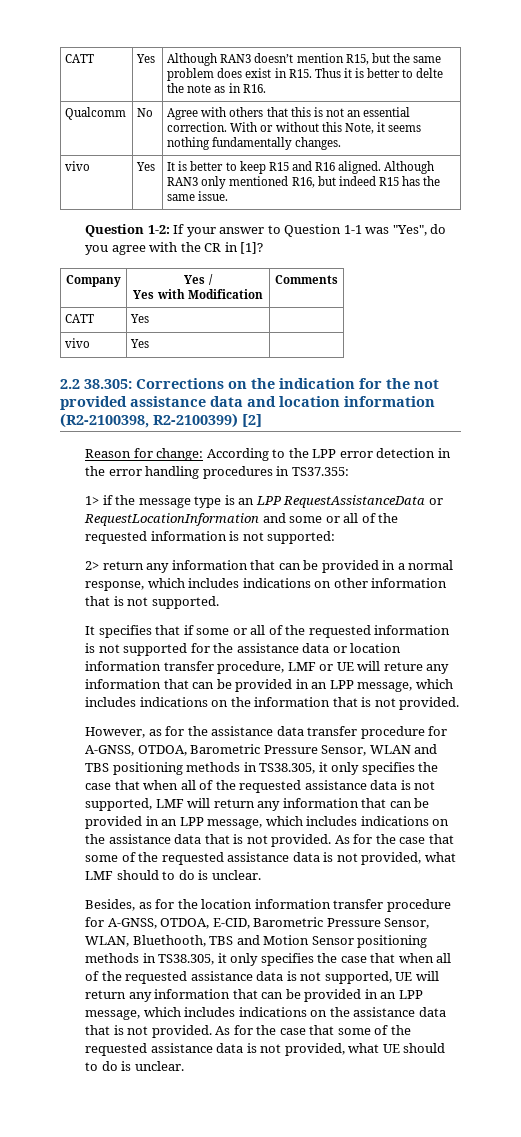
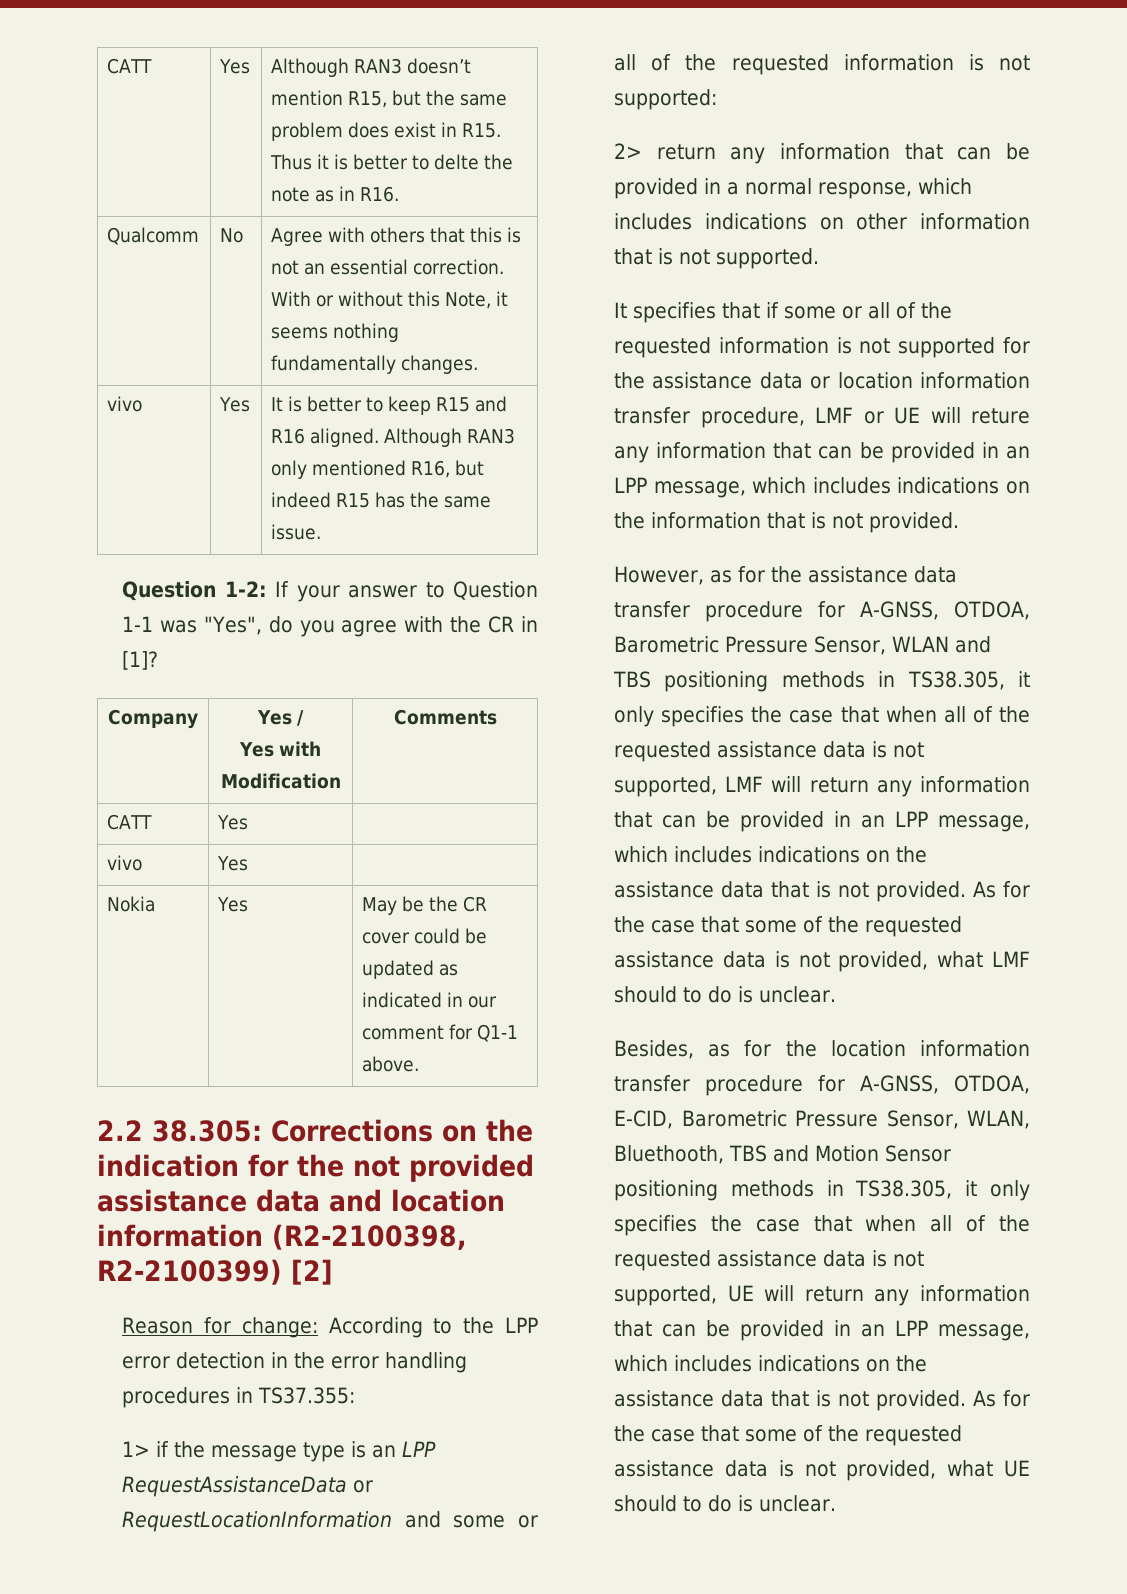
+ Nokia | Yes | May be the CR cover could be updated as indicated in our comment for Q1-1 above.

